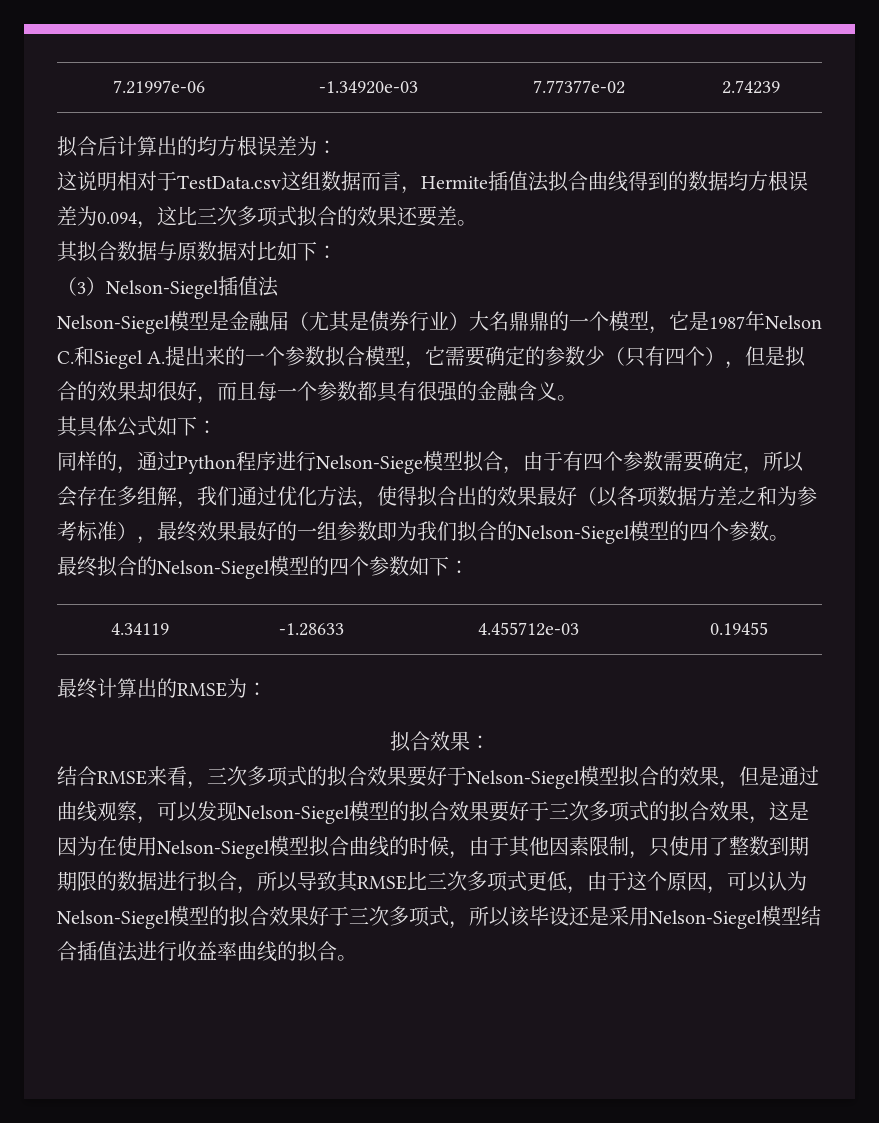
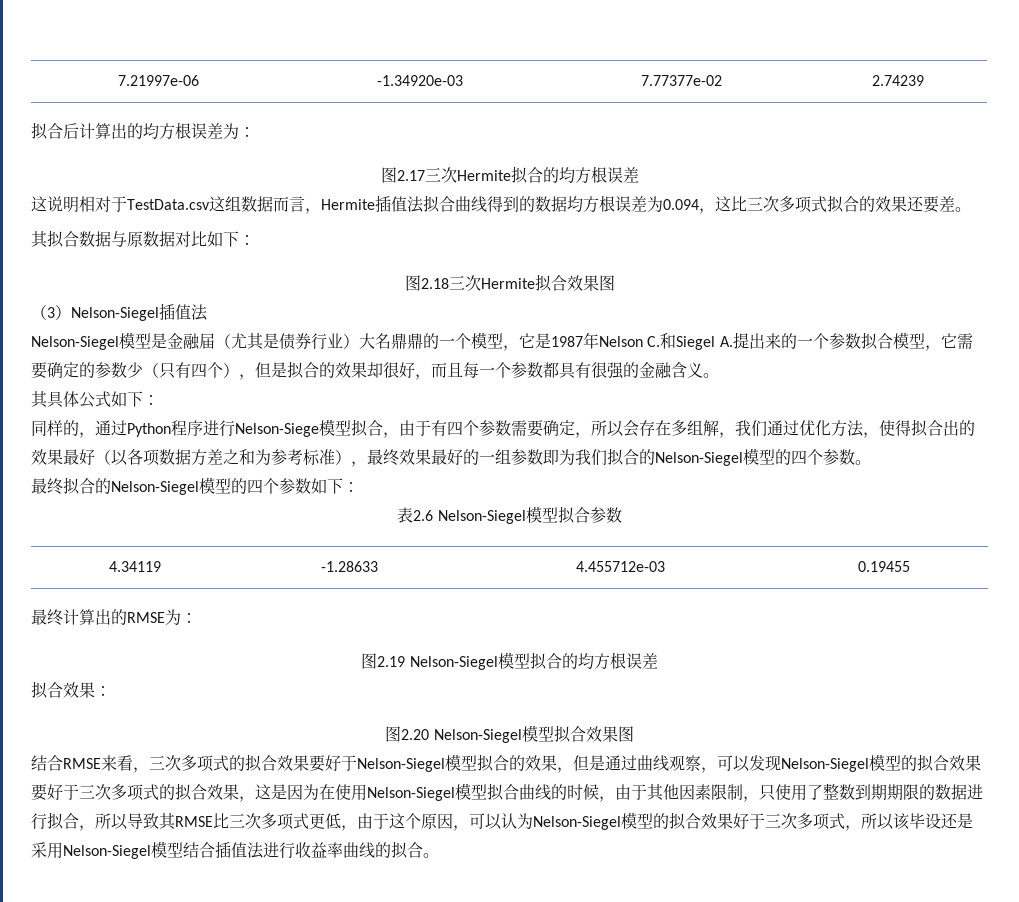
+ 图2.17三次Hermite拟合的均方根误差
+ 图2.18三次Hermite拟合效果图
+ 表2.6 Nelson-Siegel模型拟合参数
+ 图2.19 Nelson-Siegel模型拟合的均方根误差
  拟合效果：
+ 图2.20 Nelson-Siegel模型拟合效果图

